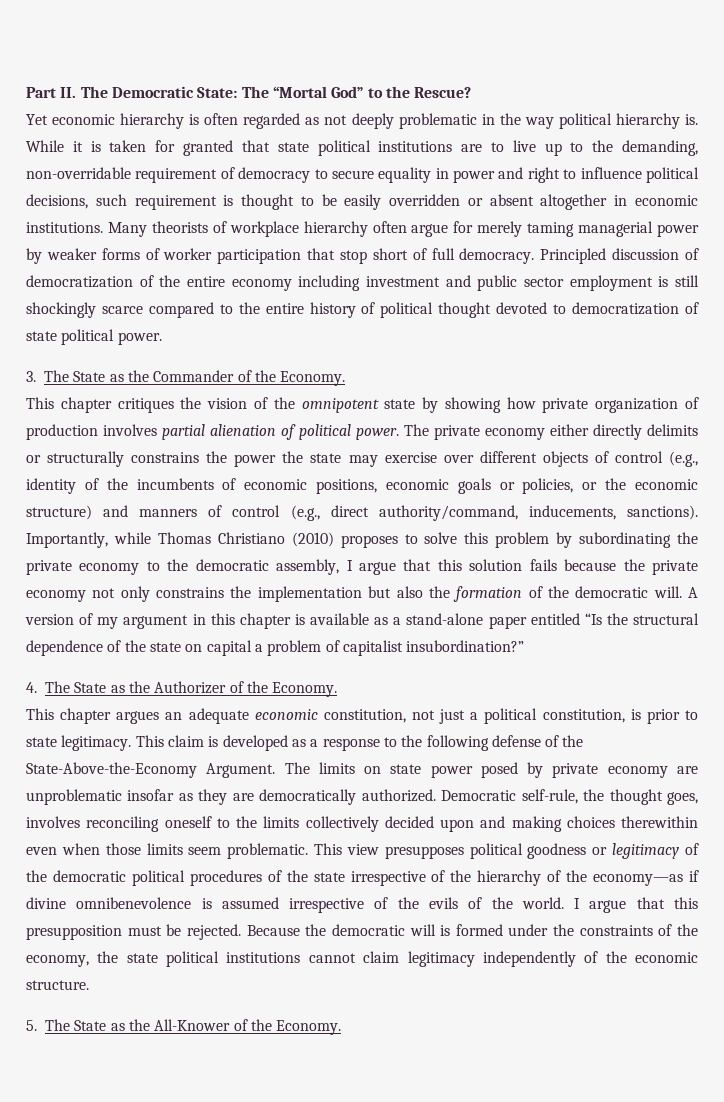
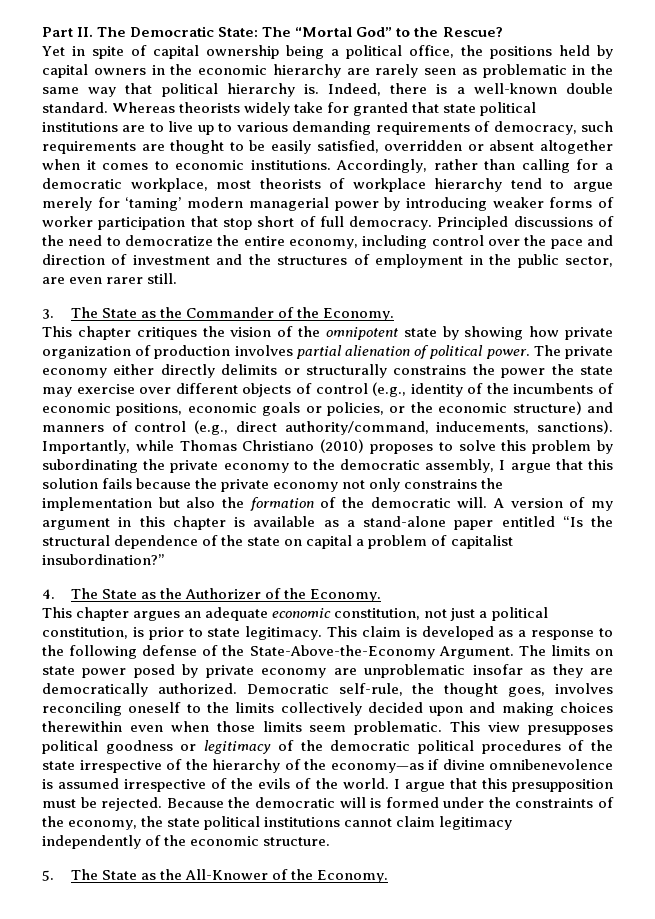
- Yet economic hierarchy is often regarded as not deeply problematic in the way political hierarchy is. While it is taken for granted that state political institutions are to live up to the demanding, non-overridable requirement of democracy to secure equality in power and right to influence political decisions, such requirement is thought to be easily overridden or absent altogether in economic institutions. Many theorists of workplace hierarchy often argue for merely taming managerial power by weaker forms of worker participation that stop short of full democracy.
+ Yet in spite of capital ownership being a political office, the positions held by capital owners in the economic hierarchy are rarely seen as problematic in the same way that political hierarchy is. Indeed, there is a well-known double standard. Whereas theorists widely take for granted that state political institutions are to live up to various demanding requirements of democracy, such requirements are thought to be easily satisfied, overridden or absent altogether when it comes to economic institutions. Accordingly, rather than calling for a democratic workplace, most theorists of workplace hierarchy tend to argue merely for ‘taming’ modern managerial power by introducing weaker forms of worker participation that stop short of full democracy.
- Principled discussion of democratization of the entire economy including investment and public sector employment is still shockingly scarce compared to the entire history of political thought devoted to democratization of state political power.
+ Principled discussions of the need to democratize the entire economy, including control over the pace and direction of investment and the structures of employment in the public sector, are even rarer still.

